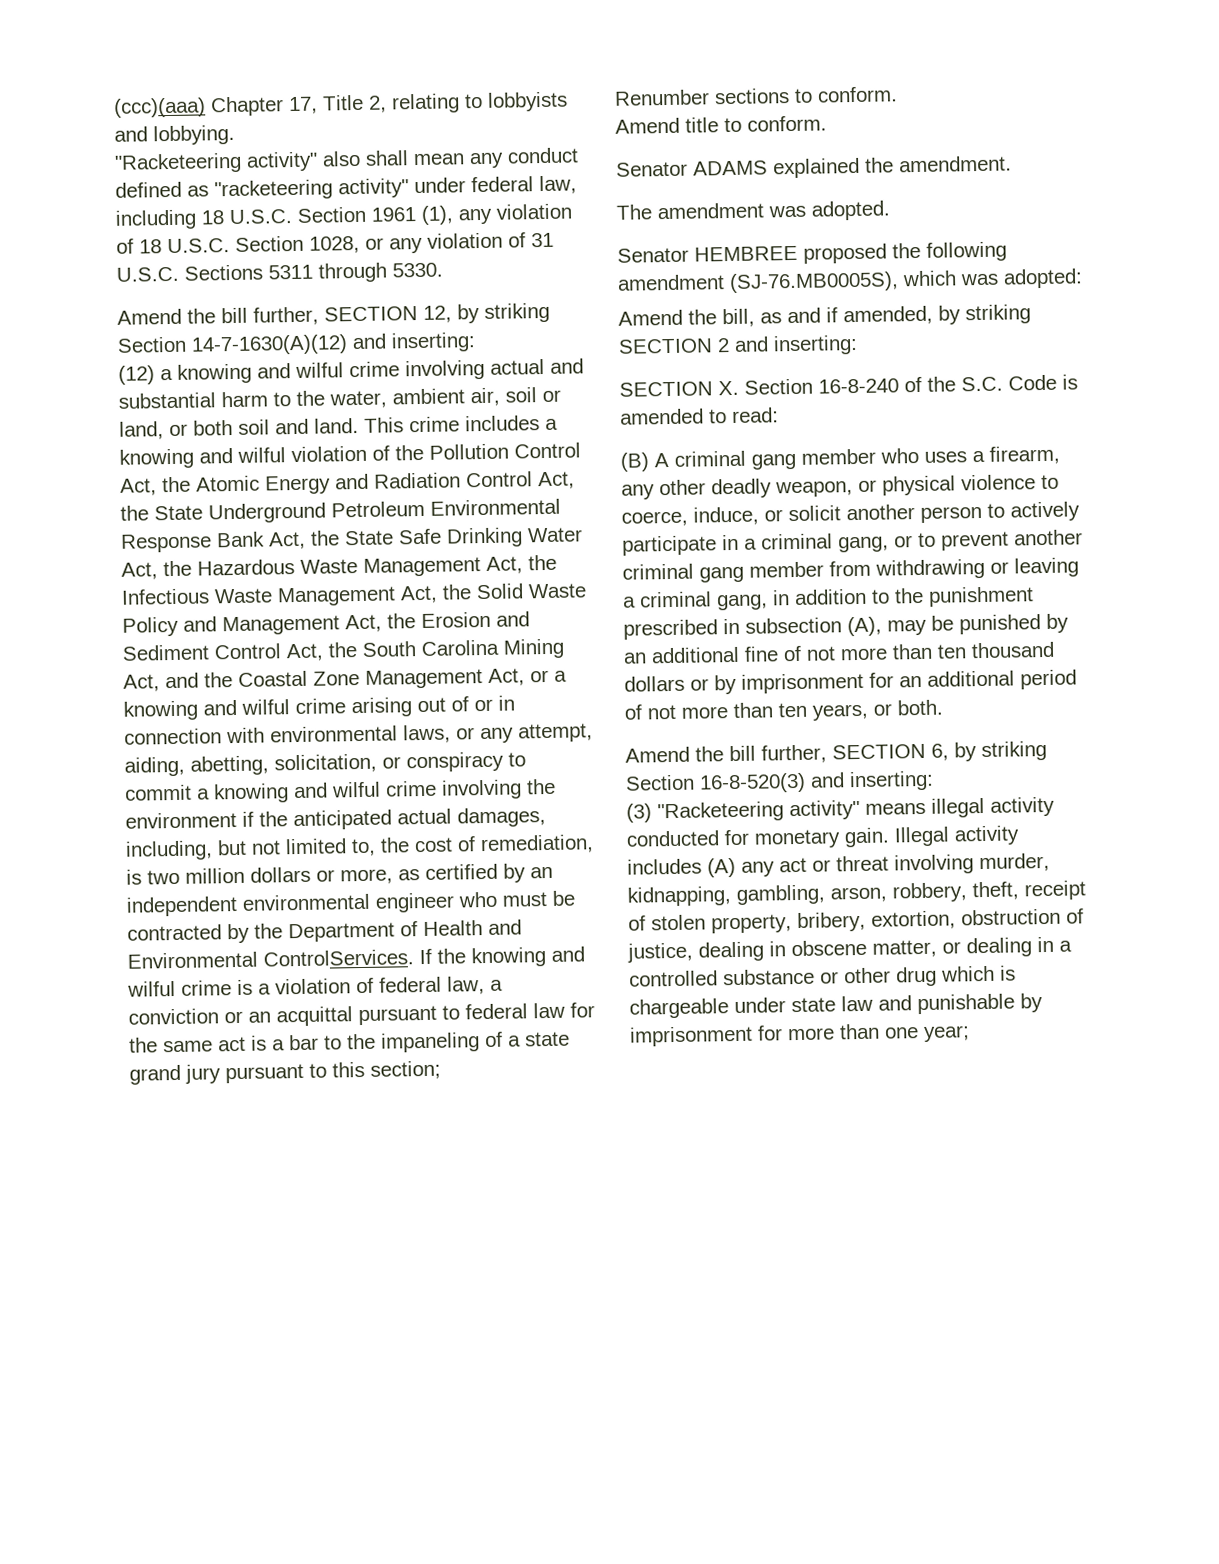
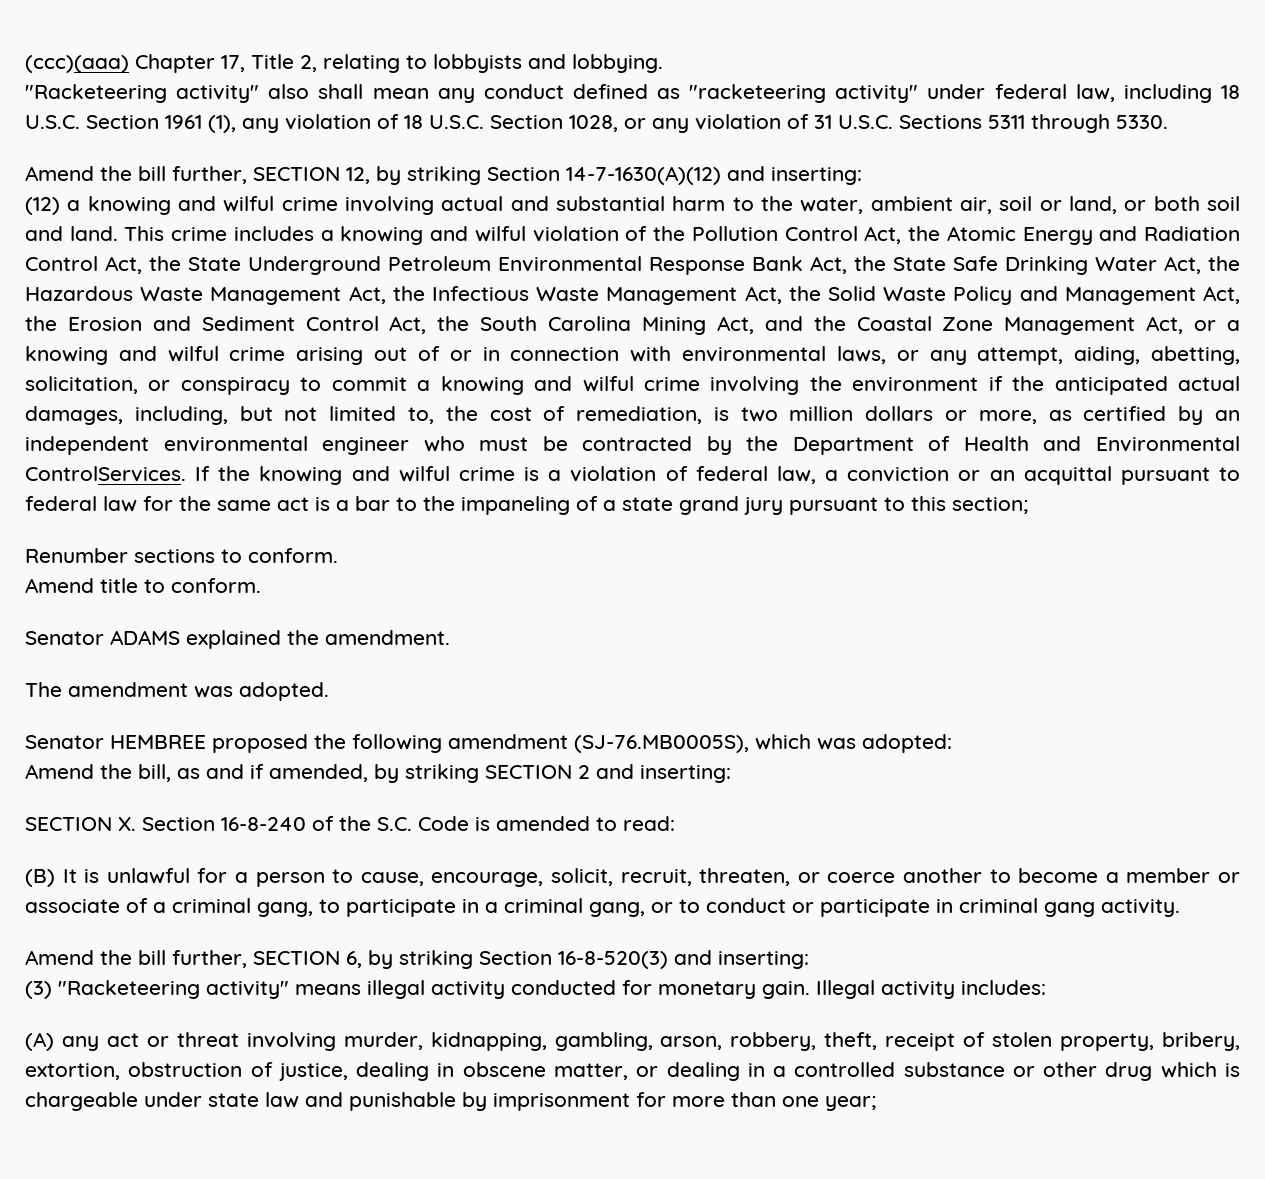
- (B) A criminal gang member who uses a firearm, any other deadly weapon, or physical violence to coerce, induce, or solicit another person to actively participate in a criminal gang, or to prevent another criminal gang member from withdrawing or leaving a criminal gang, in addition to the punishment prescribed in subsection (A), may be punished by an additional fine of not more than ten thousand dollars or by imprisonment for an additional period of not more than ten years, or both.
+ (B) It is unlawful for a person to cause, encourage, solicit, recruit, threaten, or coerce another to become a member or associate of a criminal gang, to participate in a criminal gang, or to conduct or participate in criminal gang activity.
- Illegal activity includes (A) any act or threat involving murder, kidnapping, gambling, arson, robbery, theft, receipt of stolen property, bribery, extortion, obstruction of justice, dealing in obscene matter, or dealing in a controlled substance or other drug which is chargeable under state law and punishable by imprisonment for more than one year;
+ Illegal activity includes:
+ (A) any act or threat involving murder, kidnapping, gambling, arson, robbery, theft, receipt of stolen property, bribery, extortion, obstruction of justice, dealing in obscene matter, or dealing in a controlled substance or other drug which is chargeable under state law and punishable by imprisonment for more than one year;

